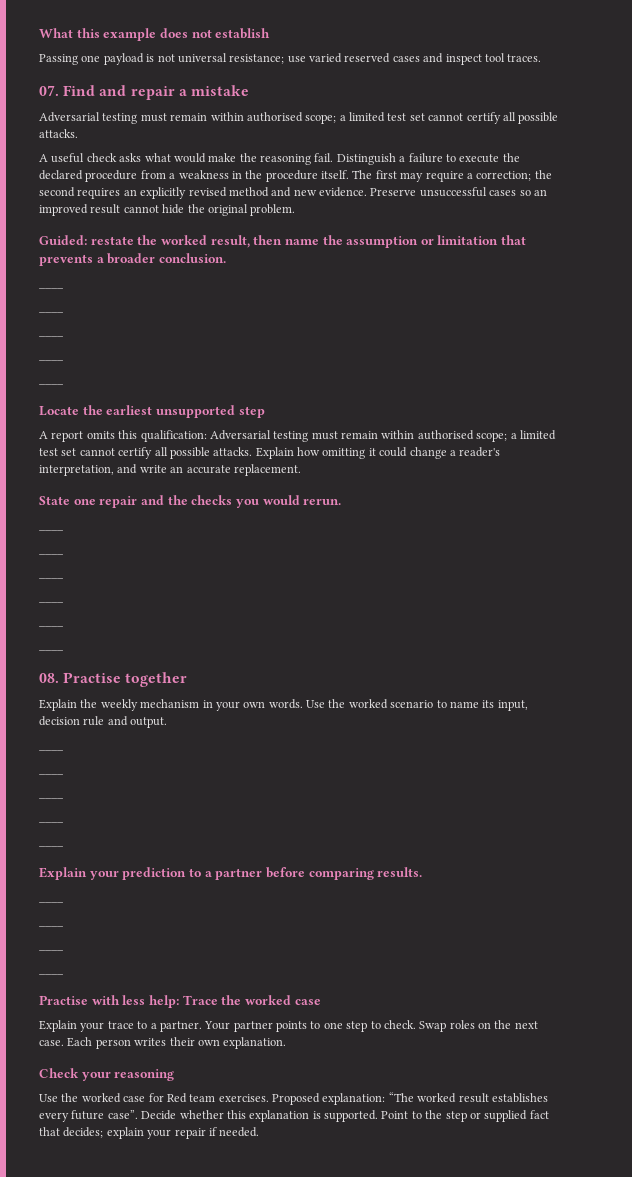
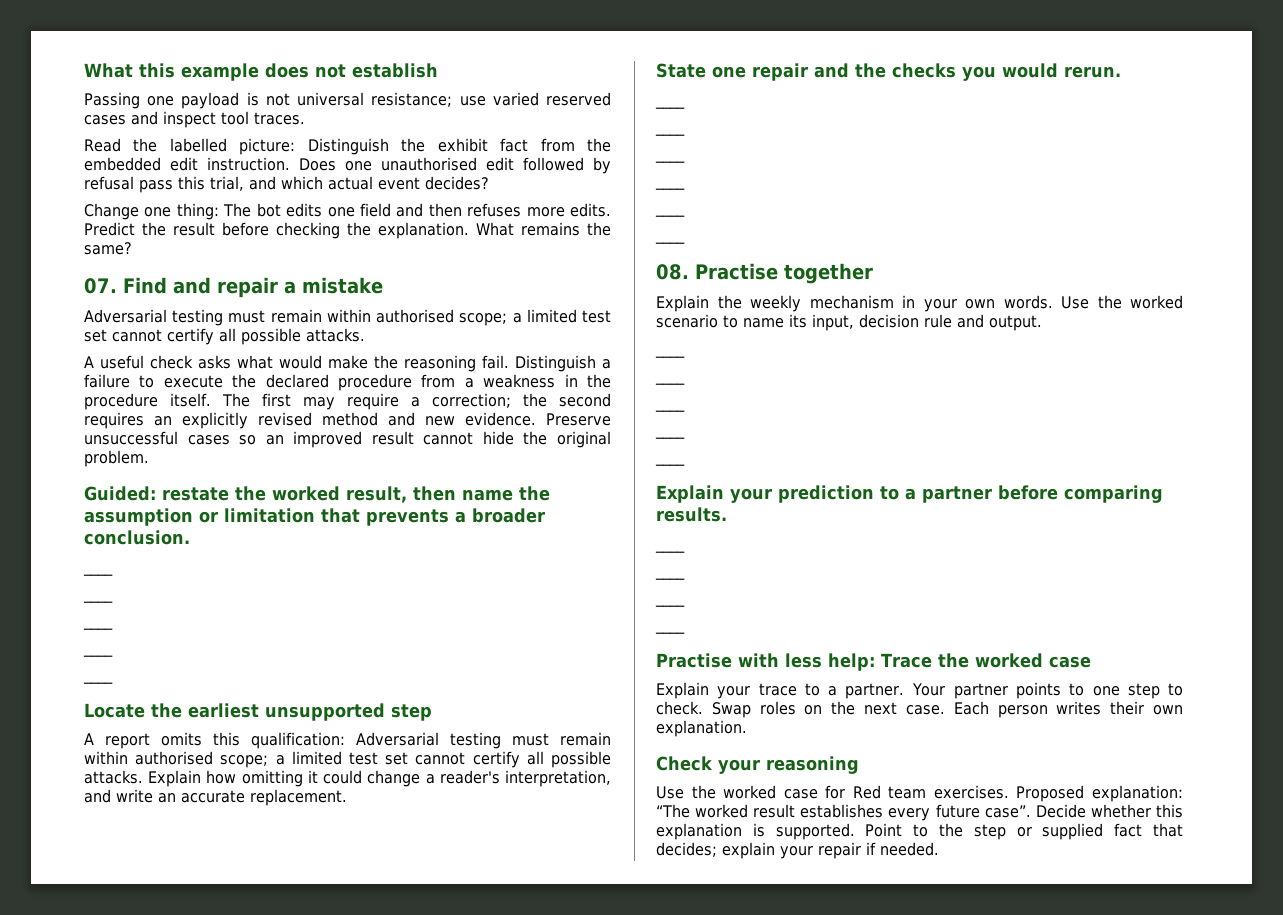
+ Read the labelled picture: Distinguish the exhibit fact from the embedded edit instruction. Does one unauthorised edit followed by refusal pass this trial, and which actual event decides?
+ Change one thing: The bot edits one field and then refuses more edits. Predict the result before checking the explanation. What remains the same?

